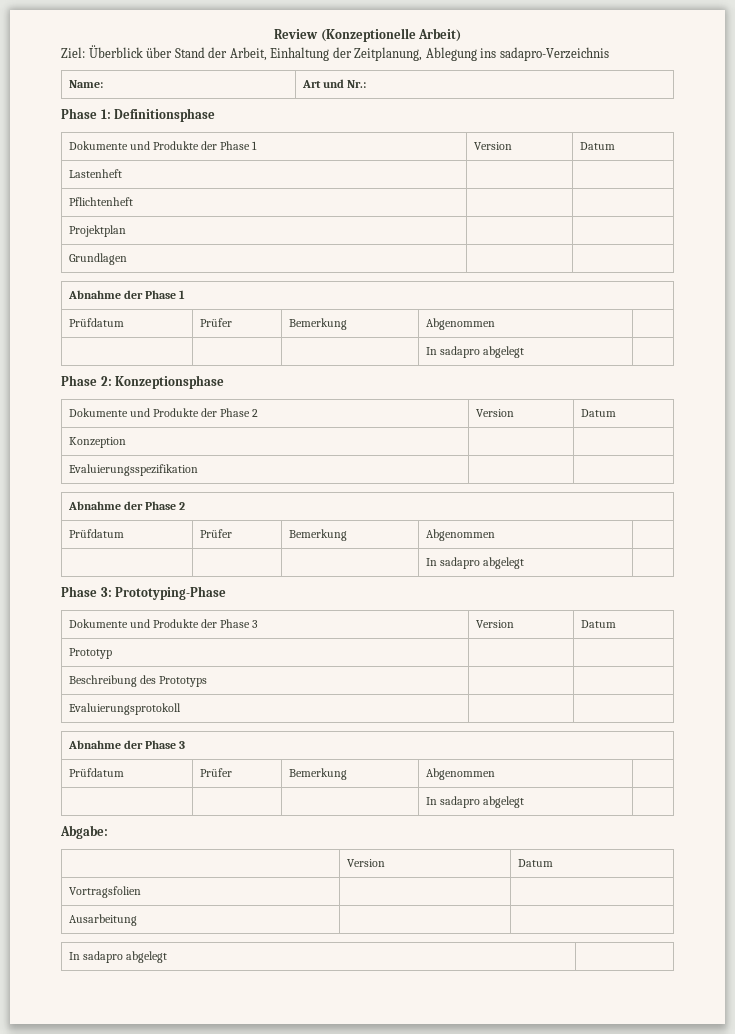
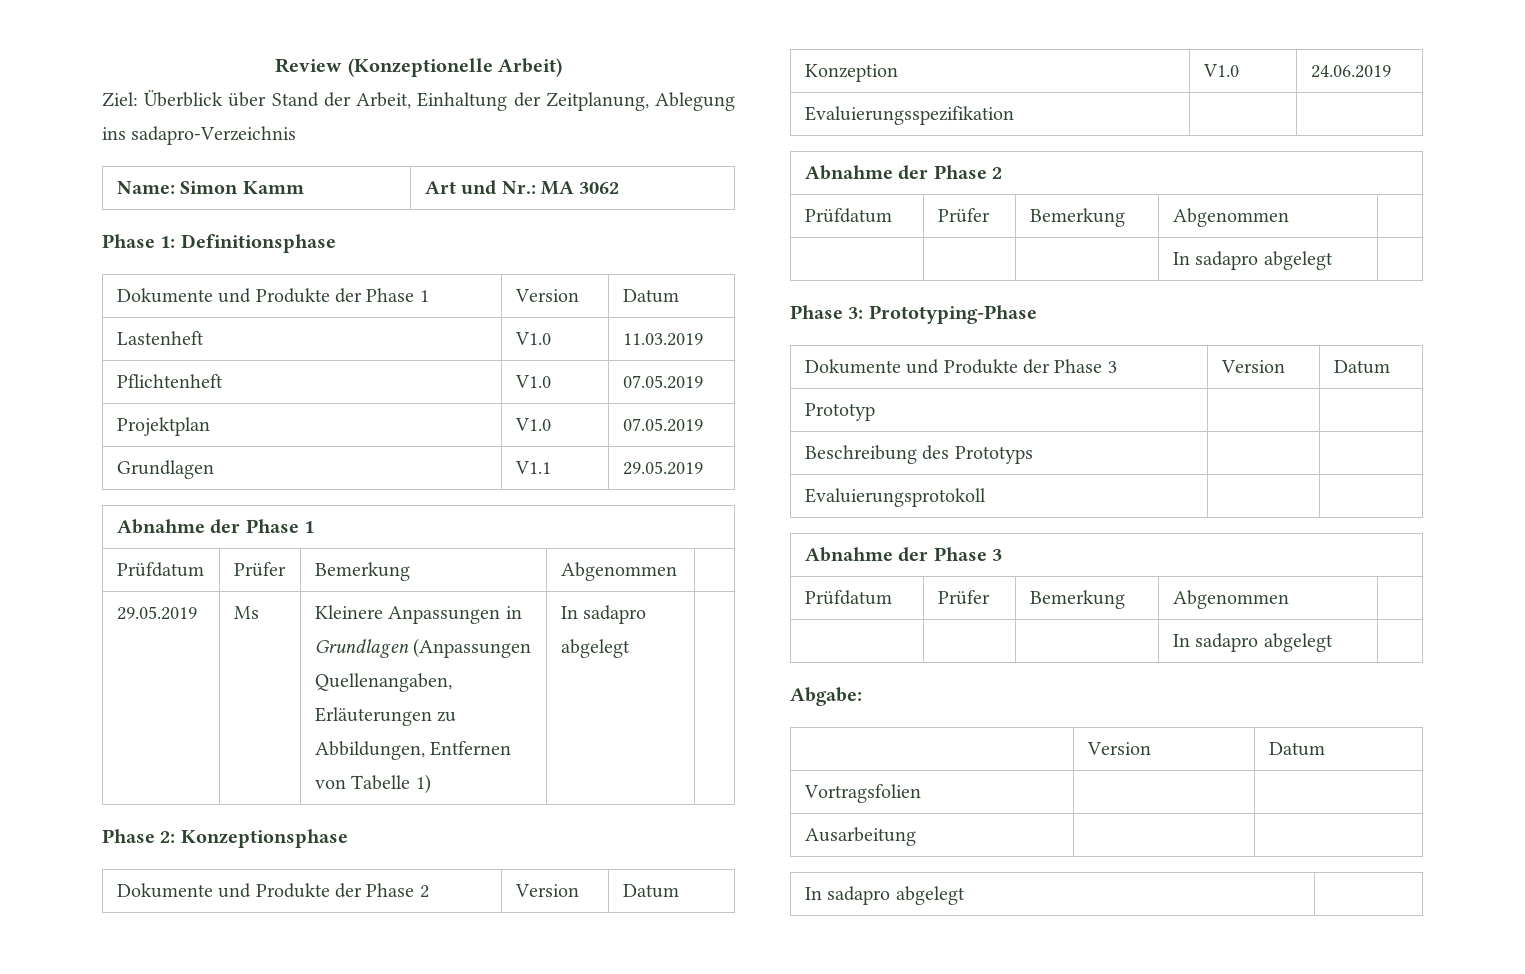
- Name: | Art und Nr.:
+ Name: Simon Kamm | Art und Nr.: MA 3062
- Lastenheft | |
+ Lastenheft | V1.0 | 11.03.2019
- Pflichtenheft | |
+ Pflichtenheft | V1.0 | 07.05.2019
- Projektplan | |
+ Projektplan | V1.0 | 07.05.2019
- Grundlagen | |
+ Grundlagen | V1.1 | 29.05.2019
  Abnahme der Phase 1
  Prüfdatum | Prüfer | Bemerkung | Abgenommen |
- | | | In sadapro abgelegt |
+ 29.05.2019 | Ms | Kleinere Anpassungen in Grundlagen (Anpassungen Quellenangaben, Erläuterungen zu Abbildungen, Entfernen von Tabelle 1) | In sadapro abgelegt |
- Konzeption | |
+ Konzeption | V1.0 | 24.06.2019

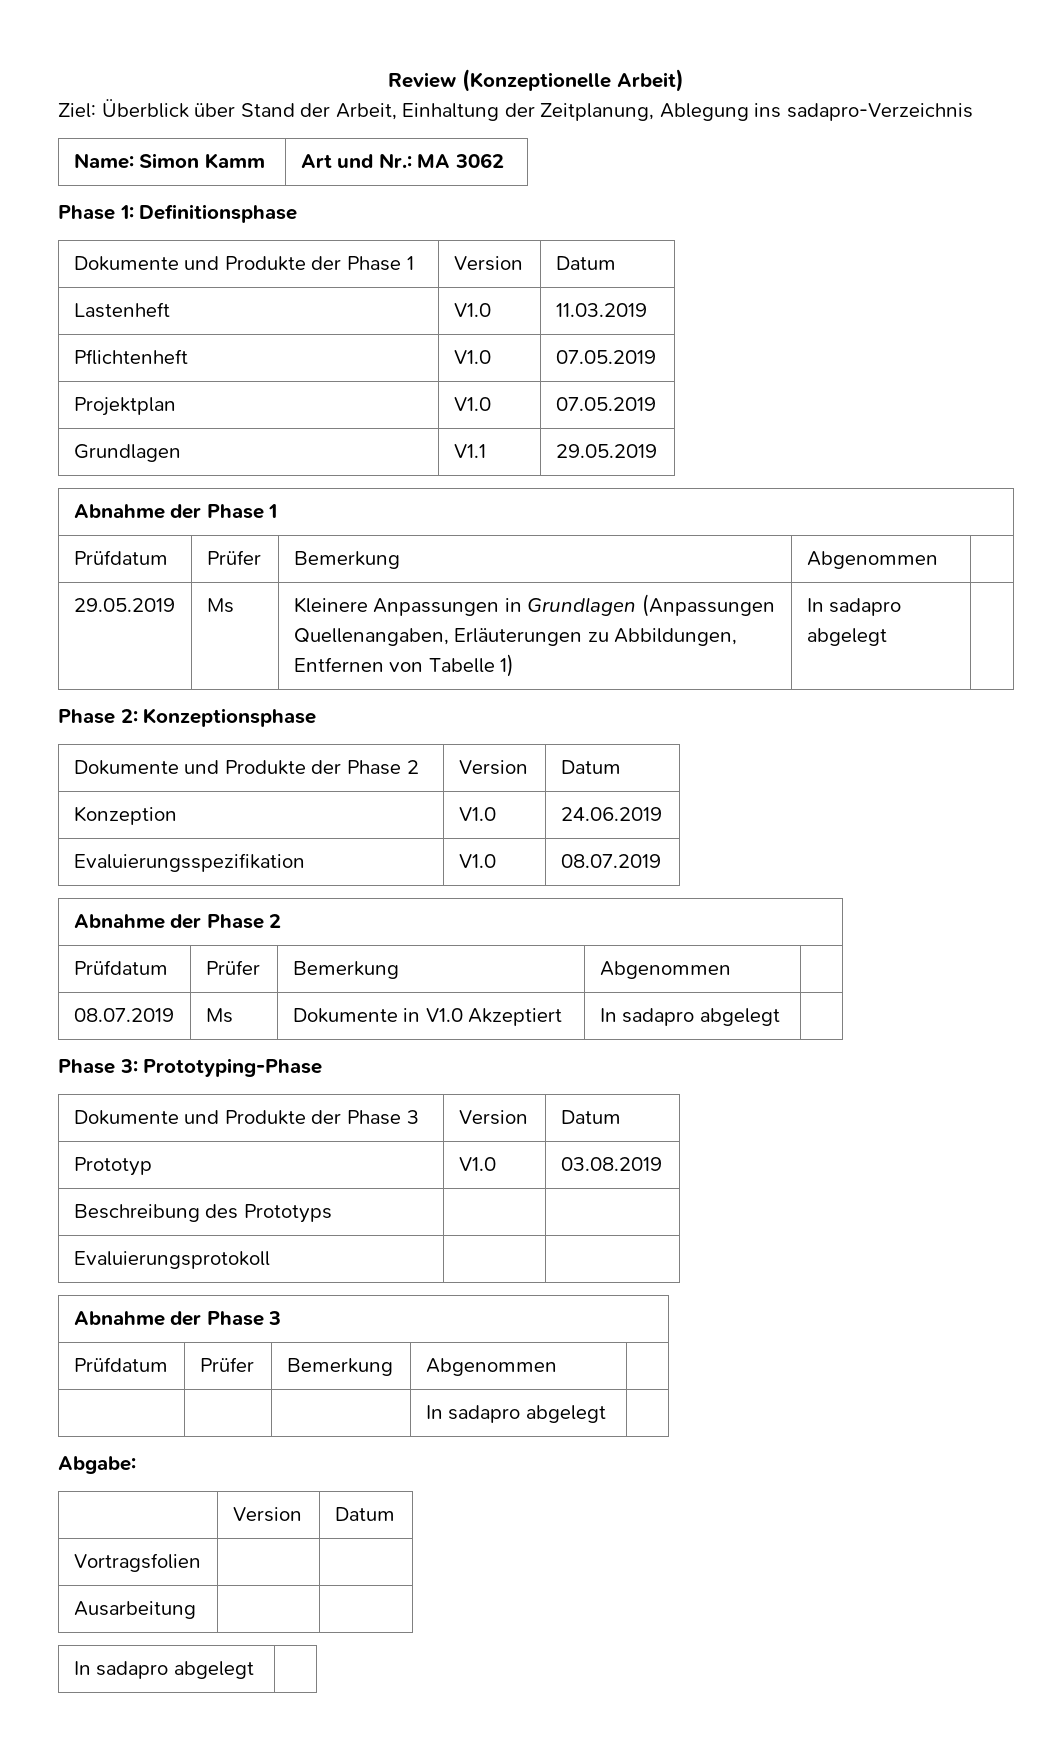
- Evaluierungsspezifikation | |
+ Evaluierungsspezifikation | V1.0 | 08.07.2019
  Abnahme der Phase 2
  Prüfdatum | Prüfer | Bemerkung | Abgenommen |
- | | | In sadapro abgelegt |
+ 08.07.2019 | Ms | Dokumente in V1.0 Akzeptiert | In sadapro abgelegt |
- Prototyp | |
+ Prototyp | V1.0 | 03.08.2019

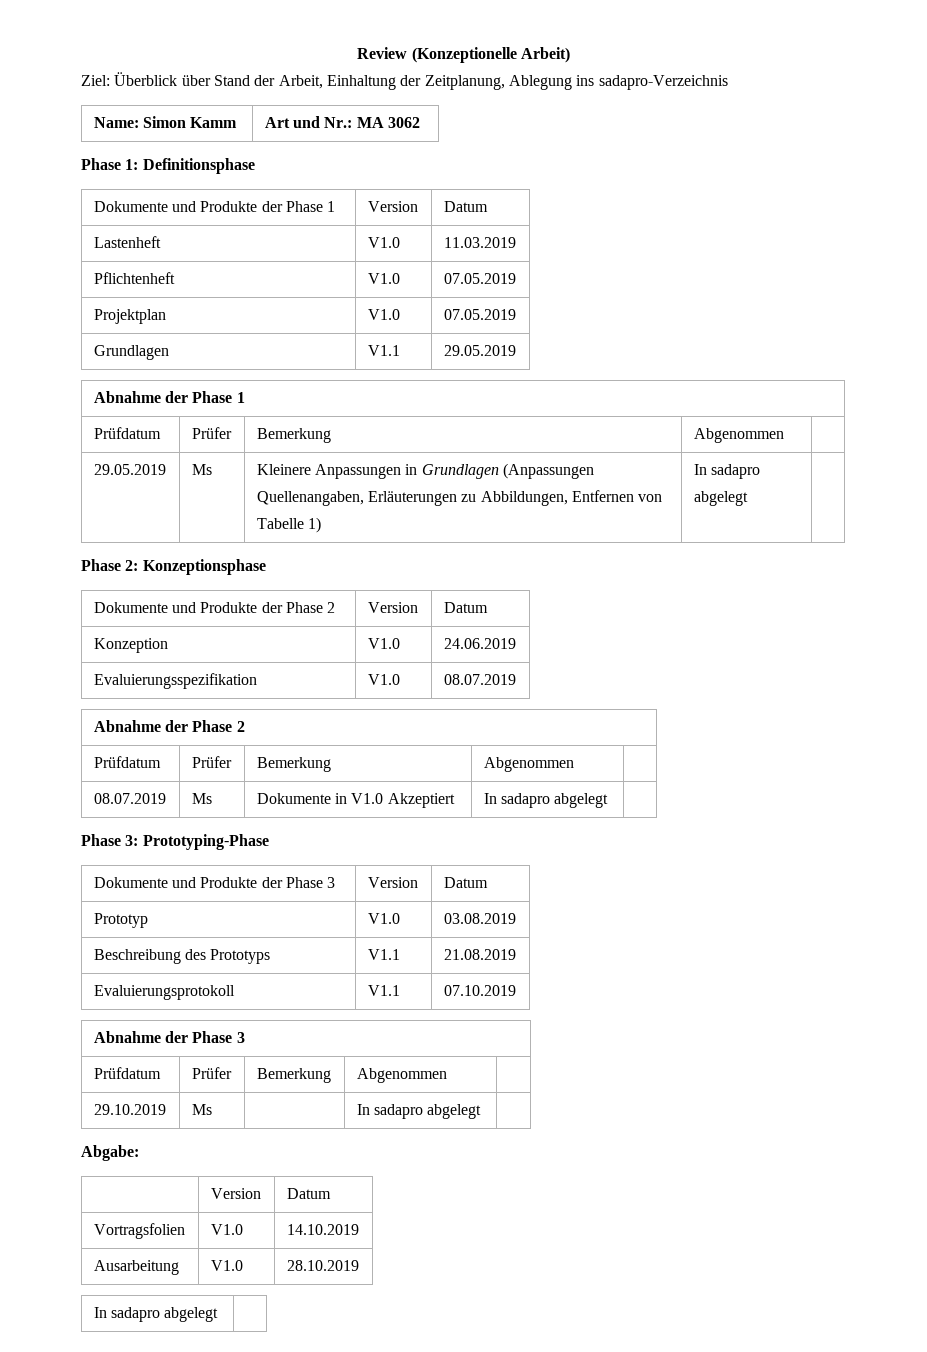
- Beschreibung des Prototyps | |
+ Beschreibung des Prototyps | V1.1 | 21.08.2019
- Evaluierungsprotokoll | |
+ Evaluierungsprotokoll | V1.1 | 07.10.2019
- | | | In sadapro abgelegt |
+ 29.10.2019 | Ms | | In sadapro abgelegt |
- Vortragsfolien | |
+ Vortragsfolien | V1.0 | 14.10.2019
- Ausarbeitung | |
+ Ausarbeitung | V1.0 | 28.10.2019

